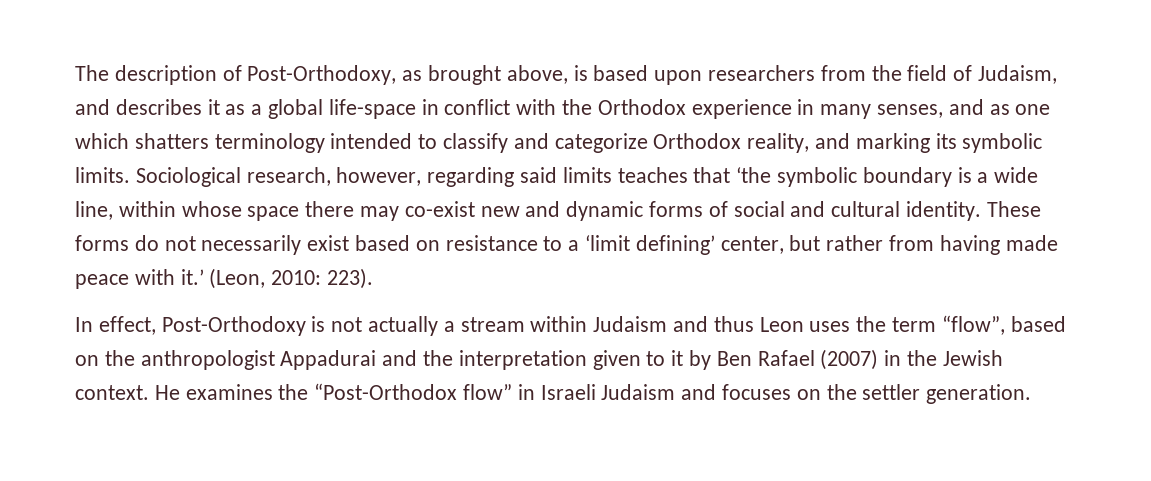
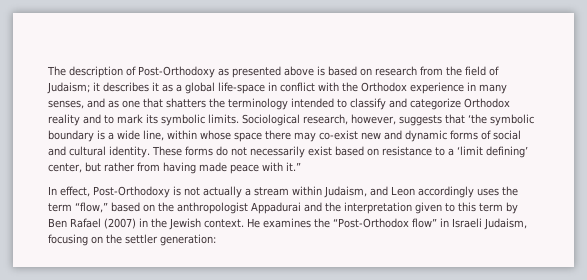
- The description of Post-Orthodoxy, as brought above, is based upon researchers from the field of Judaism, and describes it as a global life-space in conflict with the Orthodox experience in many senses, and as one which shatters terminology intended to classify and categorize Orthodox reality, and marking its symbolic limits.
+ The description of Post-Orthodoxy as presented above is based on research from the field of Judaism; it describes it as a global life-space in conflict with the Orthodox experience in many senses, and as one that shatters the terminology intended to classify and categorize Orthodox reality and to mark its symbolic limits.
- Sociological research, however, regarding said limits teaches that ‘the symbolic boundary is a wide line, within whose space there may co-exist new and dynamic forms of social and cultural identity.
+ Sociological research, however, suggests that ‘the symbolic boundary is a wide line, within whose space there may co-exist new and dynamic forms of social and cultural identity.
- These forms do not necessarily exist based on resistance to a ‘limit defining’ center, but rather from having made peace with it.’ (Leon, 2010: 223).
+ These forms do not necessarily exist based on resistance to a ‘limit defining’ center, but rather from having made peace with it.”
- In effect, Post-Orthodoxy is not actually a stream within Judaism and thus Leon uses the term “flow”, based on the anthropologist Appadurai and the interpretation given to it by Ben Rafael (2007) in the Jewish context.
+ In effect, Post-Orthodoxy is not actually a stream within Judaism, and Leon accordingly uses the term “flow,” based on the anthropologist Appadurai and the interpretation given to this term by Ben Rafael (2007) in the Jewish context.
- He examines the “Post-Orthodox flow” in Israeli Judaism and focuses on the settler generation.
+ He examines the “Post-Orthodox flow” in Israeli Judaism, focusing on the settler generation:

